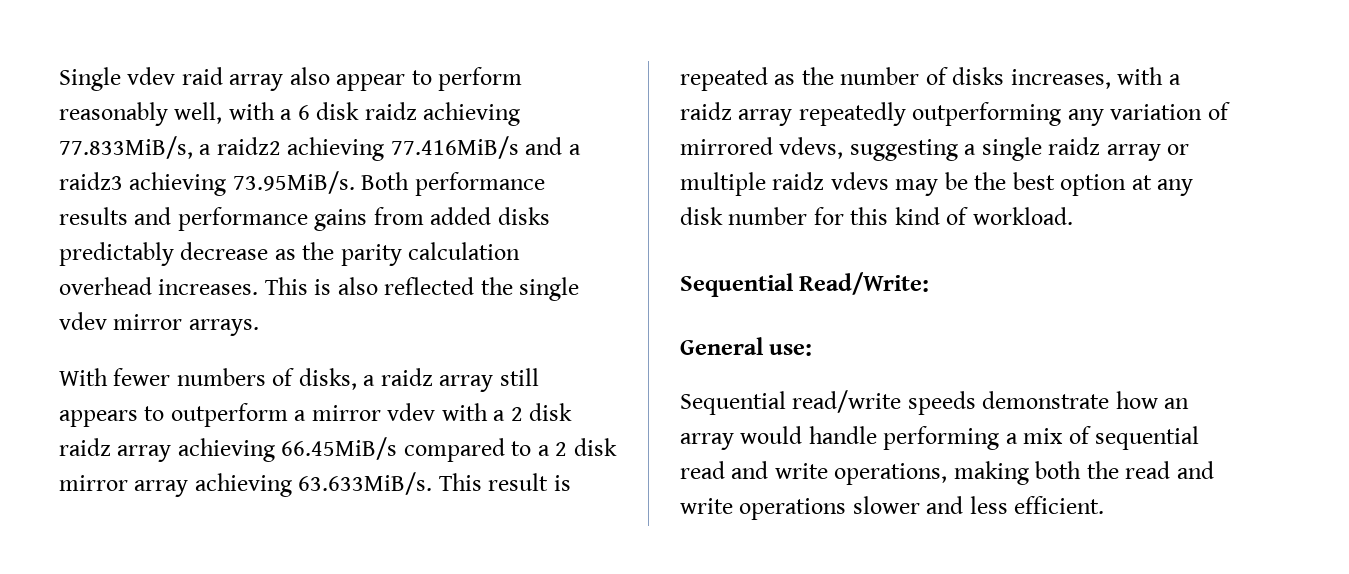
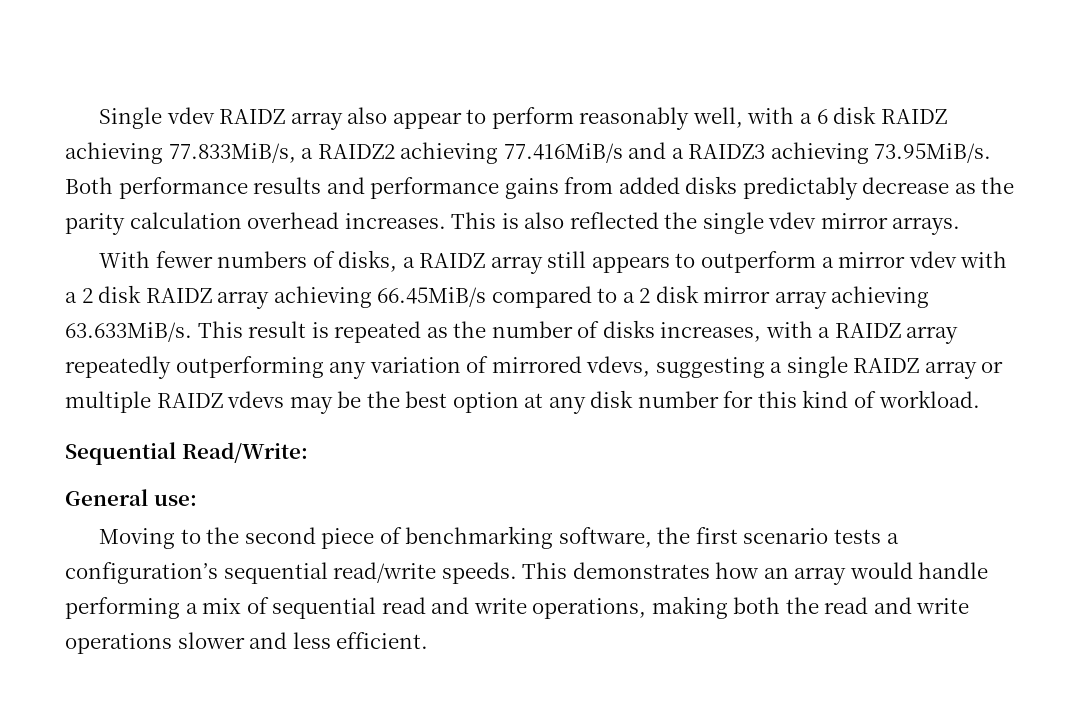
- Single vdev raid array also appear to perform reasonably well, with a 6 disk raidz achieving 77.833MiB/s, a raidz2 achieving 77.416MiB/s and a raidz3 achieving 73.95MiB/s. Both performance results and performance gains from added disks predictably decrease as the parity calculation overhead increases.
+ Single vdev RAIDZ array also appear to perform reasonably well, with a 6 disk RAIDZ achieving 77.833MiB/s, a RAIDZ2 achieving 77.416MiB/s and a RAIDZ3 achieving 73.95MiB/s. Both performance results and performance gains from added disks predictably decrease as the parity calculation overhead increases.
- With fewer numbers of disks, a raidz array still appears to outperform a mirror vdev with a 2 disk raidz array achieving 66.45MiB/s compared to a 2 disk mirror array achieving 63.633MiB/s. This result is repeated as the number of disks increases, with a raidz array repeatedly outperforming any variation of mirrored vdevs, suggesting a single raidz array or multiple raidz vdevs may be the best option at any disk number for this kind of workload.
+ With fewer numbers of disks, a RAIDZ array still appears to outperform a mirror vdev with a 2 disk RAIDZ array achieving 66.45MiB/s compared to a 2 disk mirror array achieving 63.633MiB/s. This result is repeated as the number of disks increases, with a RAIDZ array repeatedly outperforming any variation of mirrored vdevs, suggesting a single RAIDZ array or multiple RAIDZ vdevs may be the best option at any disk number for this kind of workload.
- Sequential read/write speeds demonstrate how an array would handle performing a mix of sequential read and write operations, making both the read and write operations slower and less efficient.
+ Moving to the second piece of benchmarking software, the first scenario tests a configuration’s sequential read/write speeds. This demonstrates how an array would handle performing a mix of sequential read and write operations, making both the read and write operations slower and less efficient.

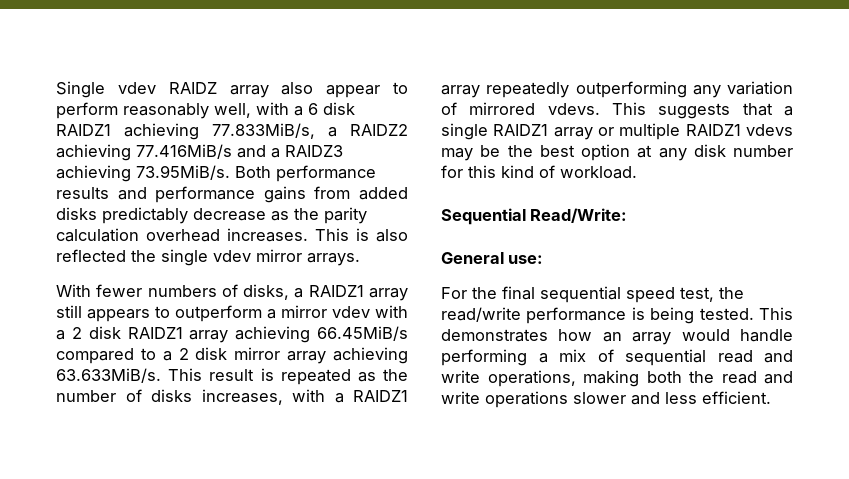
- Single vdev RAIDZ array also appear to perform reasonably well, with a 6 disk RAIDZ achieving 77.833MiB/s, a RAIDZ2 achieving 77.416MiB/s and a RAIDZ3 achieving 73.95MiB/s. Both performance results and performance gains from added disks predictably decrease as the parity calculation overhead increases.
+ Single vdev RAIDZ array also appear to perform reasonably well, with a 6 disk RAIDZ1 achieving 77.833MiB/s, a RAIDZ2 achieving 77.416MiB/s and a RAIDZ3 achieving 73.95MiB/s. Both performance results and performance gains from added disks predictably decrease as the parity calculation overhead increases.
- With fewer numbers of disks, a RAIDZ array still appears to outperform a mirror vdev with a 2 disk RAIDZ array achieving 66.45MiB/s compared to a 2 disk mirror array achieving 63.633MiB/s. This result is repeated as the number of disks increases, with a RAIDZ array repeatedly outperforming any variation of mirrored vdevs, suggesting a single RAIDZ array or multiple RAIDZ vdevs may be the best option at any disk number for this kind of workload.
+ With fewer numbers of disks, a RAIDZ1 array still appears to outperform a mirror vdev with a 2 disk RAIDZ1 array achieving 66.45MiB/s compared to a 2 disk mirror array achieving 63.633MiB/s. This result is repeated as the number of disks increases, with a RAIDZ1 array repeatedly outperforming any variation of mirrored vdevs. This suggests that a single RAIDZ1 array or multiple RAIDZ1 vdevs may be the best option at any disk number for this kind of workload.
- Moving to the second piece of benchmarking software, the first scenario tests a configuration’s sequential read/write speeds.
+ For the final sequential speed test, the read/write performance is being tested.

